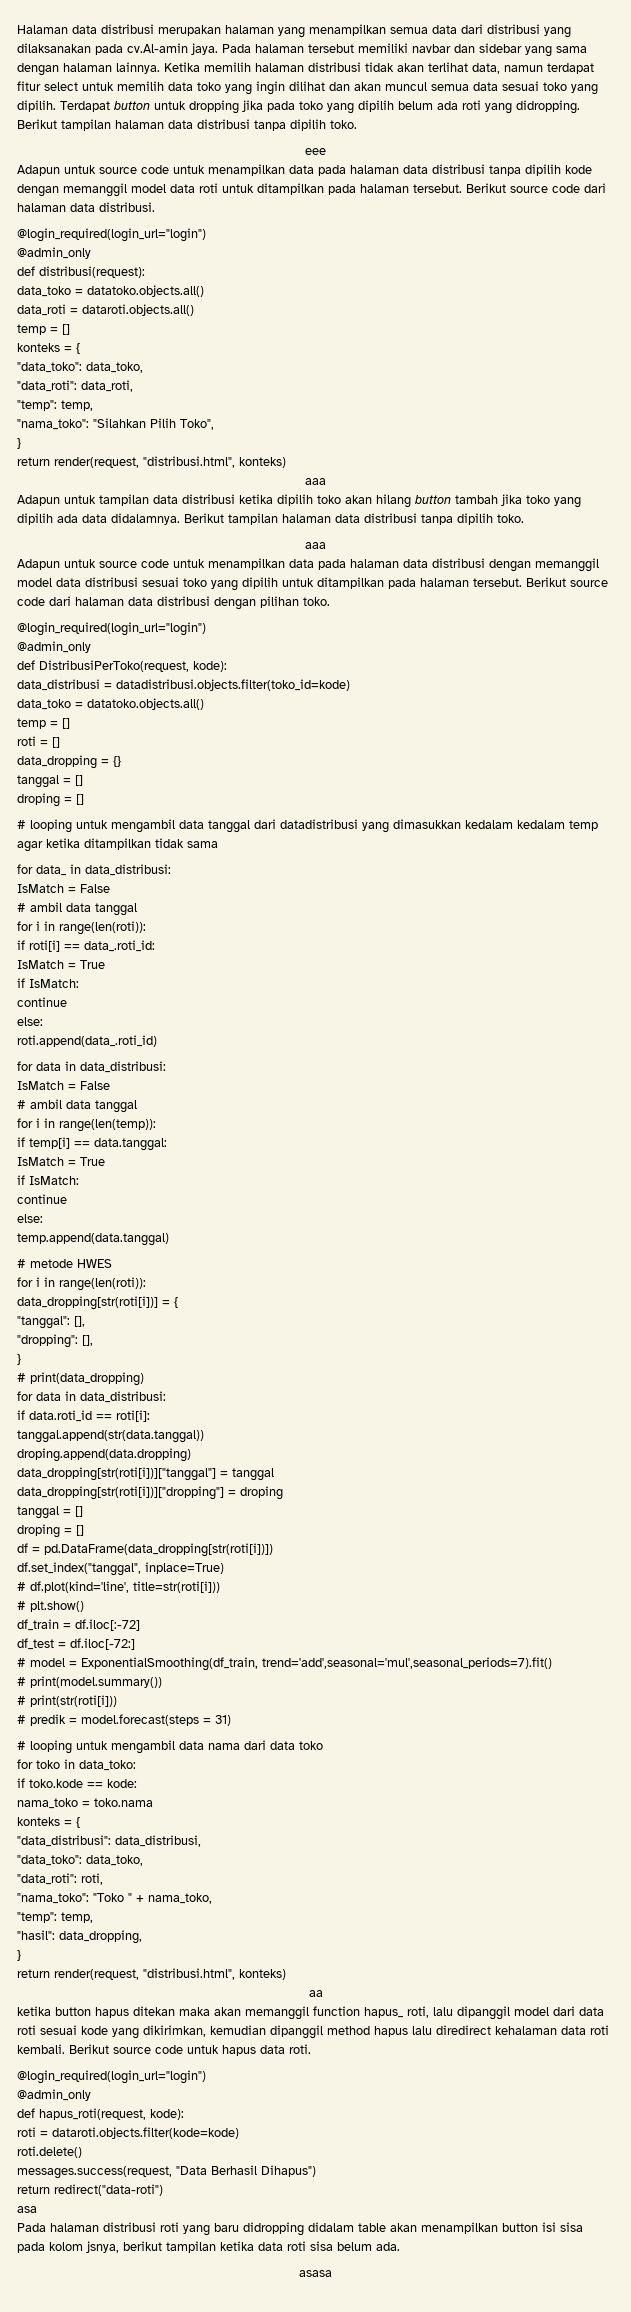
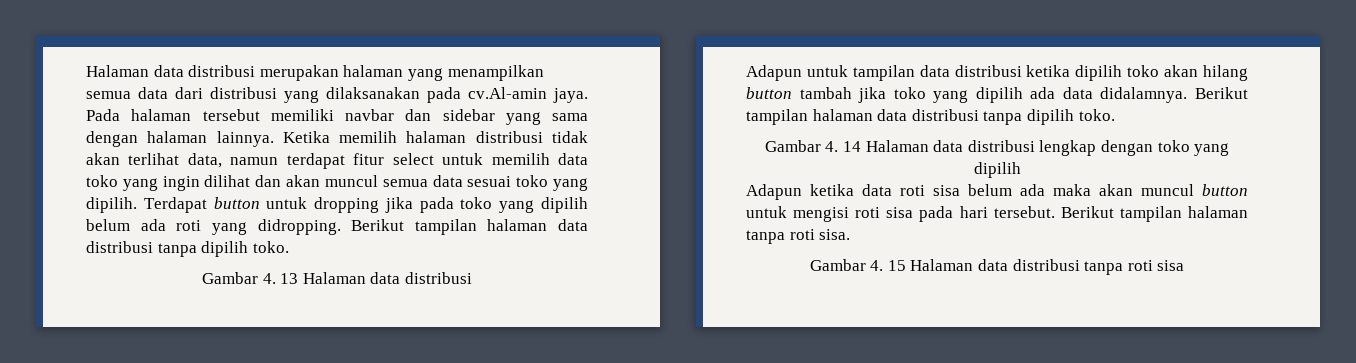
- eee
- Adapun untuk source code untuk menampilkan data pada halaman data distribusi tanpa dipilih kode dengan memanggil model data roti untuk ditampilkan pada halaman tersebut. Berikut source code dari halaman data distribusi.
- @login_required(login_url="login")
- @admin_only
- def distribusi(request):
- data_toko = datatoko.objects.all()
- data_roti = dataroti.objects.all()
- temp = []
- konteks = {
- "data_toko": data_toko,
- "data_roti": data_roti,
- "temp": temp,
- "nama_toko": "Silahkan Pilih Toko",
- }
- return render(request, "distribusi.html", konteks)
- aaa
+ Gambar 4. 13 Halaman data distribusi
  Adapun untuk tampilan data distribusi ketika dipilih toko akan hilang button tambah jika toko yang dipilih ada data didalamnya. Berikut tampilan halaman data distribusi tanpa dipilih toko.
- aaa
- Adapun untuk source code untuk menampilkan data pada halaman data distribusi dengan memanggil model data distribusi sesuai toko yang dipilih untuk ditampilkan pada halaman tersebut. Berikut source code dari halaman data distribusi dengan pilihan toko.
- @login_required(login_url="login")
- @admin_only
- def DistribusiPerToko(request, kode):
- data_distribusi = datadistribusi.objects.filter(toko_id=kode)
- data_toko = datatoko.objects.all()
- temp = []
- roti = []
- data_dropping = {}
- tanggal = []
- droping = []
- # looping untuk mengambil data tanggal dari datadistribusi yang dimasukkan kedalam kedalam temp agar ketika ditampilkan tidak sama
- for data_ in data_distribusi:
- IsMatch = False
- # ambil data tanggal
- for i in range(len(roti)):
- if roti[i] == data_.roti_id:
- IsMatch = True
- if IsMatch:
- continue
- else:
- roti.append(data_.roti_id)
- for data in data_distribusi:
- IsMatch = False
- # ambil data tanggal
- for i in range(len(temp)):
- if temp[i] == data.tanggal:
- IsMatch = True
- if IsMatch:
- continue
- else:
- temp.append(data.tanggal)
- # metode HWES
- for i in range(len(roti)):
- data_dropping[str(roti[i])] = {
- "tanggal": [],
- "dropping": [],
- }
- # print(data_dropping)
- for data in data_distribusi:
- if data.roti_id == roti[i]:
- tanggal.append(str(data.tanggal))
- droping.append(data.dropping)
- data_dropping[str(roti[i])]["tanggal"] = tanggal
- data_dropping[str(roti[i])]["dropping"] = droping
- tanggal = []
- droping = []
- df = pd.DataFrame(data_dropping[str(roti[i])])
- df.set_index("tanggal", inplace=True)
- # df.plot(kind='line', title=str(roti[i]))
- # plt.show()
- df_train = df.iloc[:-72]
- df_test = df.iloc[-72:]
- # model = ExponentialSmoothing(df_train, trend='add',seasonal='mul',seasonal_periods=7).fit()
- # print(model.summary())
- # print(str(roti[i]))
- # predik = model.forecast(steps = 31)
- # looping untuk mengambil data nama dari data toko
- for toko in data_toko:
- if toko.kode == kode:
- nama_toko = toko.nama
- konteks = {
- "data_distribusi": data_distribusi,
- "data_toko": data_toko,
- "data_roti": roti,
- "nama_toko": "Toko " + nama_toko,
- "temp": temp,
- "hasil": data_dropping,
- }
- return render(request, "distribusi.html", konteks)
- aa
- ketika button hapus ditekan maka akan memanggil function hapus_ roti, lalu dipanggil model dari data roti sesuai kode yang dikirimkan, kemudian dipanggil method hapus lalu diredirect kehalaman data roti kembali. Berikut source code untuk hapus data roti.
- @login_required(login_url="login")
- @admin_only
- def hapus_roti(request, kode):
- roti = dataroti.objects.filter(kode=kode)
- roti.delete()
- messages.success(request, "Data Berhasil Dihapus")
- return redirect("data-roti")
- asa
- Pada halaman distribusi roti yang baru didropping didalam table akan menampilkan button isi sisa pada kolom jsnya, berikut tampilan ketika data roti sisa belum ada.
- asasa
+ Gambar 4. 14 Halaman data distribusi lengkap dengan toko yang dipilih
+ Adapun ketika data roti sisa belum ada maka akan muncul button untuk mengisi roti sisa pada hari tersebut. Berikut tampilan halaman tanpa roti sisa.
+ Gambar 4. 15 Halaman data distribusi tanpa roti sisa

